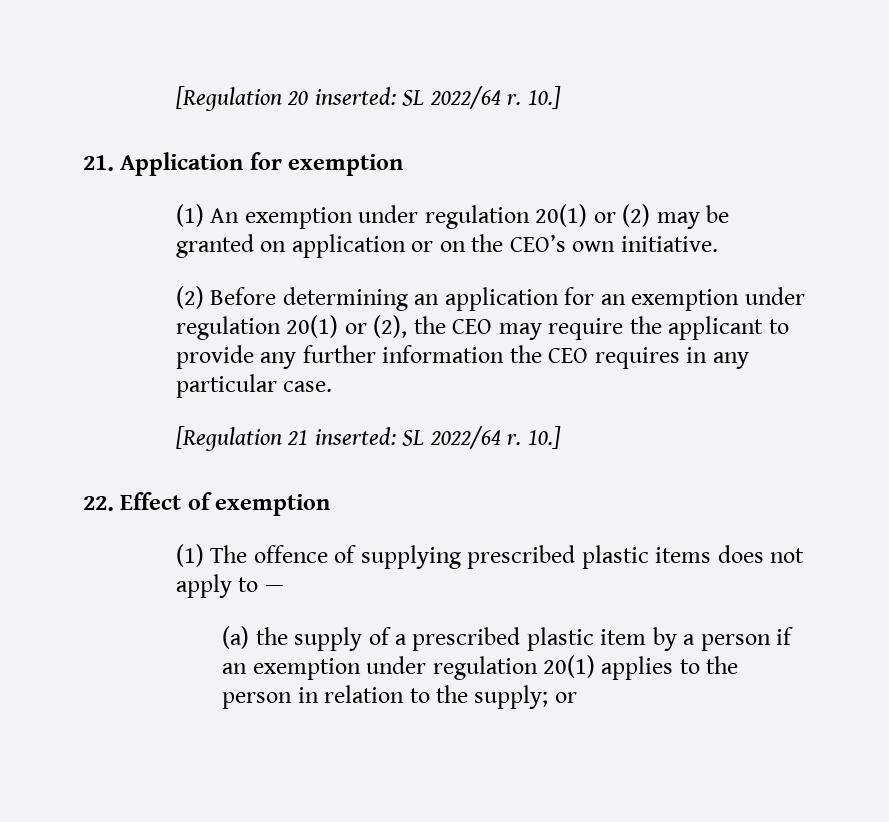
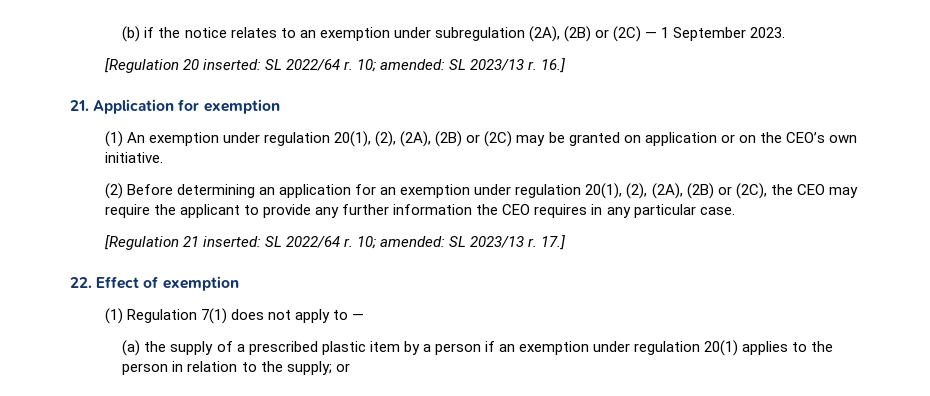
+ (b) if the notice relates to an exemption under subregulation (2A), (2B) or (2C) — 1 September 2023.
- [Regulation 20 inserted: SL 2022/64 r. 10.]
+ [Regulation 20 inserted: SL 2022/64 r. 10; amended: SL 2023/13 r. 16.]
- (1) An exemption under regulation 20(1) or (2) may be granted on application or on the CEO’s own initiative.
+ (1) An exemption under regulation 20(1), (2), (2A), (2B) or (2C) may be granted on application or on the CEO’s own initiative.
- (2) Before determining an application for an exemption under regulation 20(1) or (2), the CEO may require the applicant to provide any further information the CEO requires in any particular case.
+ (2) Before determining an application for an exemption under regulation 20(1), (2), (2A), (2B) or (2C), the CEO may require the applicant to provide any further information the CEO requires in any particular case.
- [Regulation 21 inserted: SL 2022/64 r. 10.]
+ [Regulation 21 inserted: SL 2022/64 r. 10; amended: SL 2023/13 r. 17.]
- (1) The offence of supplying prescribed plastic items does not apply to —
+ (1) Regulation 7(1) does not apply to —

